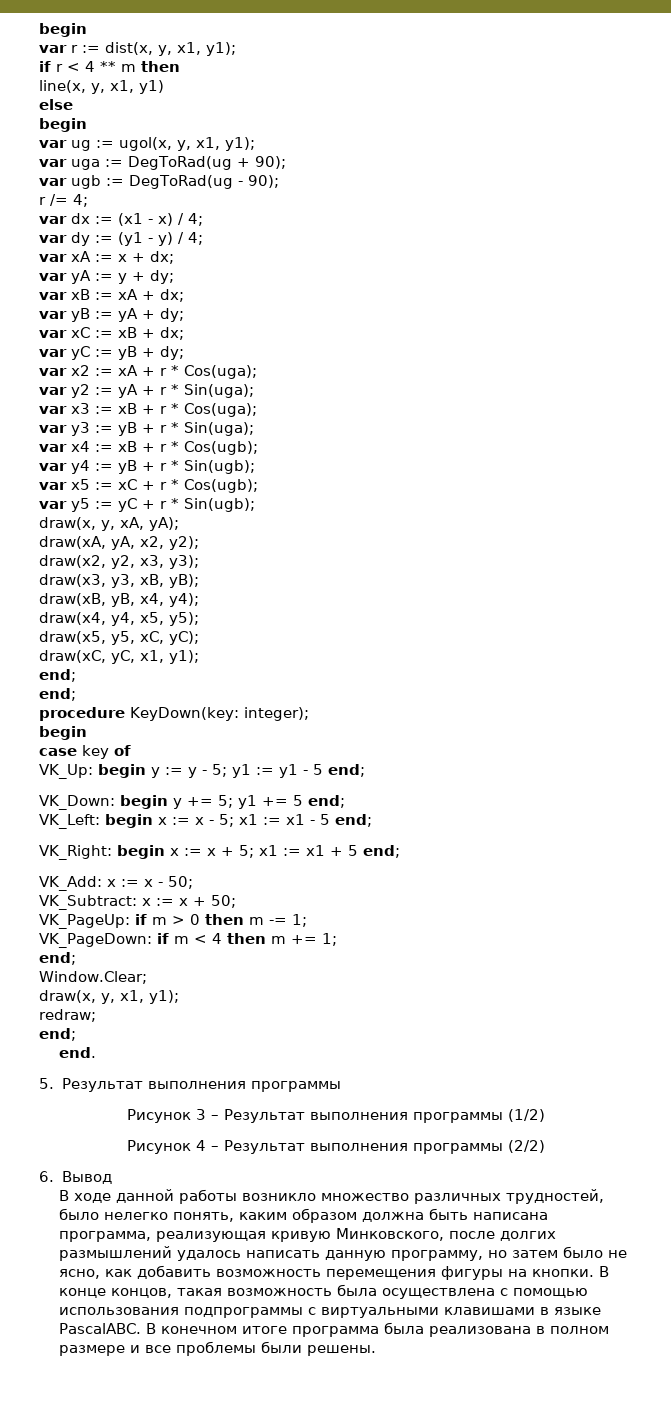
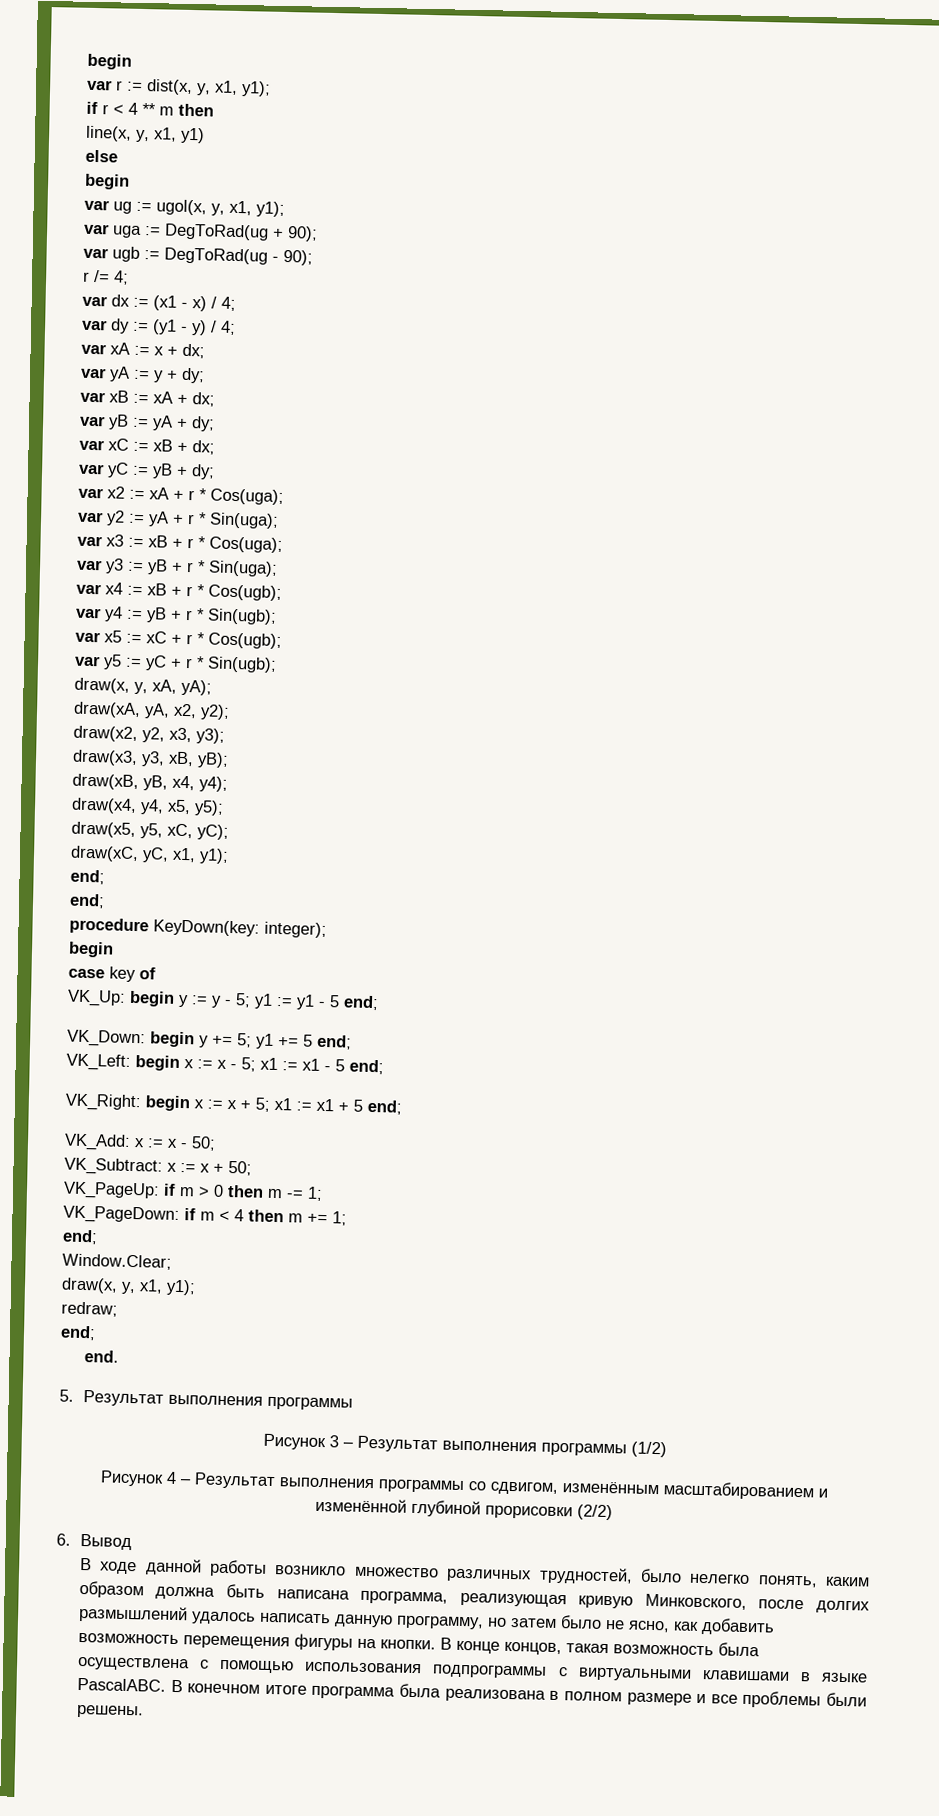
- Рисунок 4 – Результат выполнения программы (2/2)
+ Рисунок 4 – Результат выполнения программы со сдвигом, изменённым масштабированием и изменённой глубиной прорисовки (2/2)

